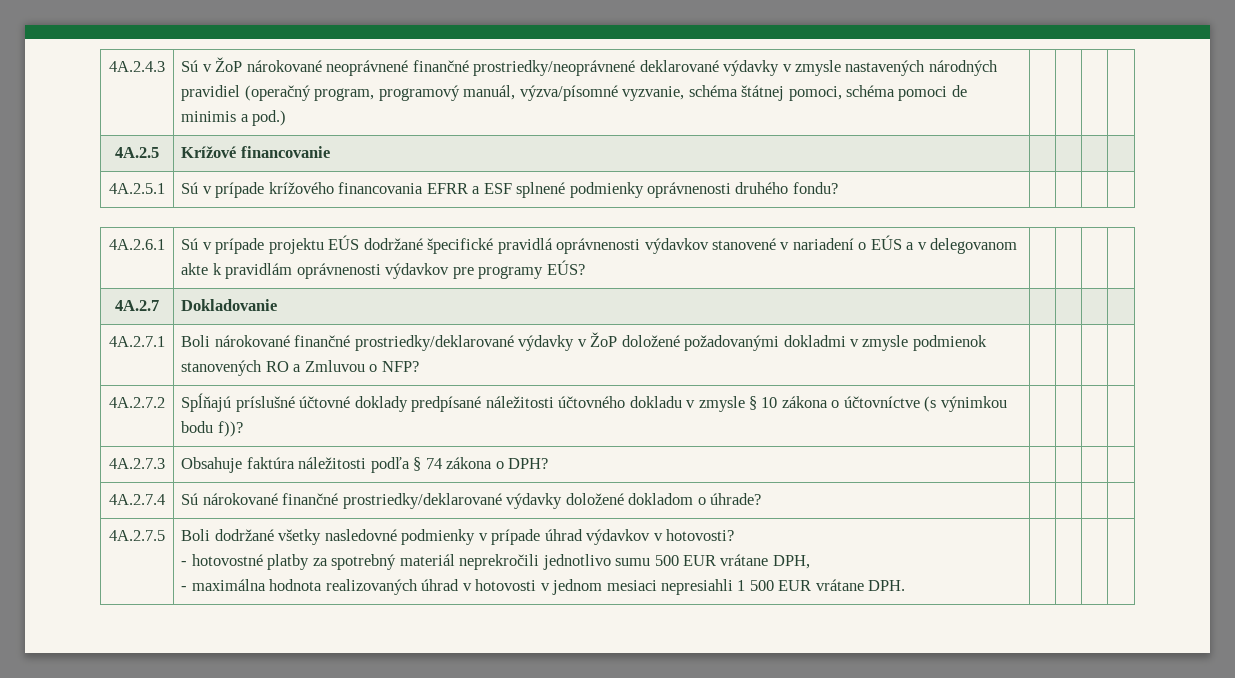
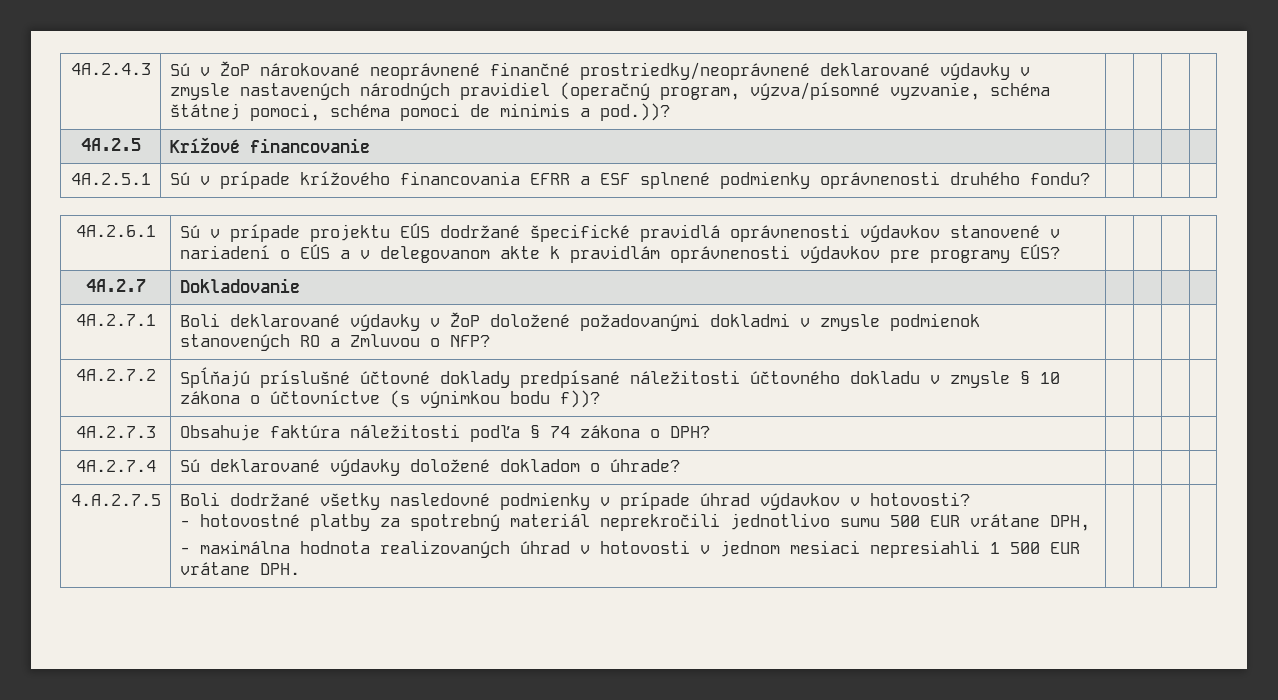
- 4A.2.4.3 | Sú v ŽoP nárokované neoprávnené finančné prostriedky/neoprávnené deklarované výdavky v zmysle nastavených národných pravidiel (operačný program, programový manuál, výzva/písomné vyzvanie, schéma štátnej pomoci, schéma pomoci de minimis a pod.) | | | |
+ 4A.2.4.3 | Sú v ŽoP nárokované neoprávnené finančné prostriedky/neoprávnené deklarované výdavky v zmysle nastavených národných pravidiel (operačný program, výzva/písomné vyzvanie, schéma štátnej pomoci, schéma pomoci de minimis a pod.))? | | | |
- 4A.2.7.1 | Boli nárokované finančné prostriedky/deklarované výdavky v ŽoP doložené požadovanými dokladmi v zmysle podmienok stanovených RO a Zmluvou o NFP? | | | |
+ 4A.2.7.1 | Boli deklarované výdavky v ŽoP doložené požadovanými dokladmi v zmysle podmienok stanovených RO a Zmluvou o NFP? | | | |
- 4A.2.7.4 | Sú nárokované finančné prostriedky/deklarované výdavky doložené dokladom o úhrade? | | | |
+ 4A.2.7.4 | Sú deklarované výdavky doložené dokladom o úhrade? | | | |
- 4A.2.7.5
+ 4.A.2.7.5

